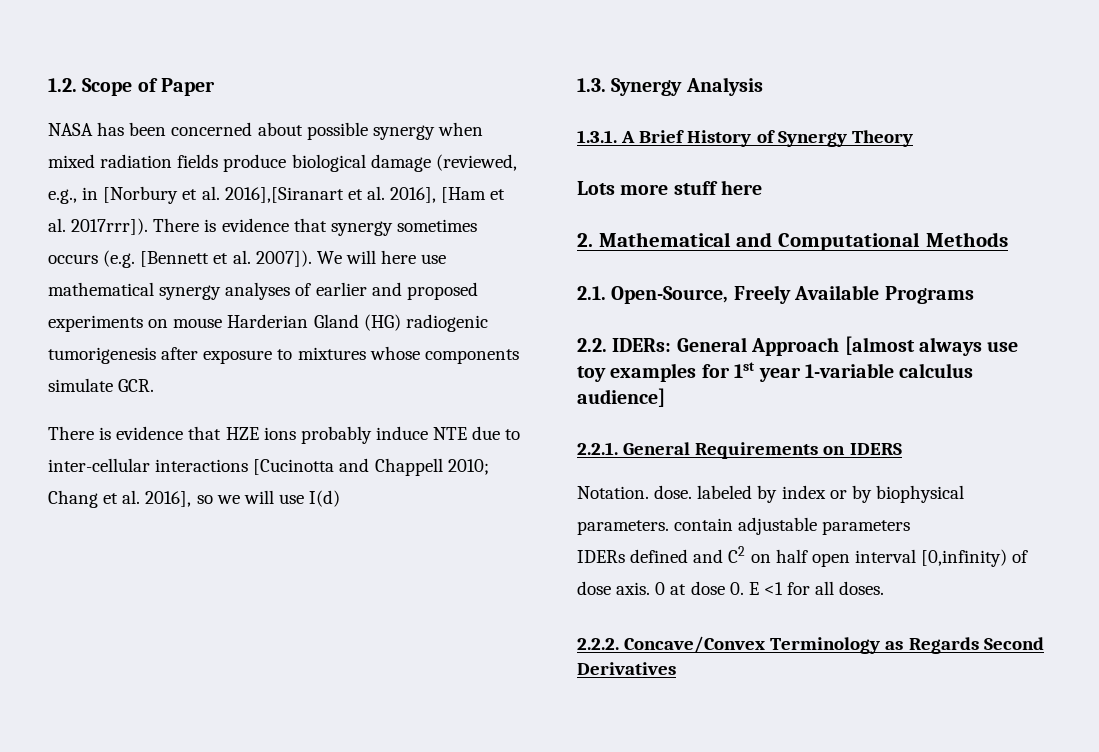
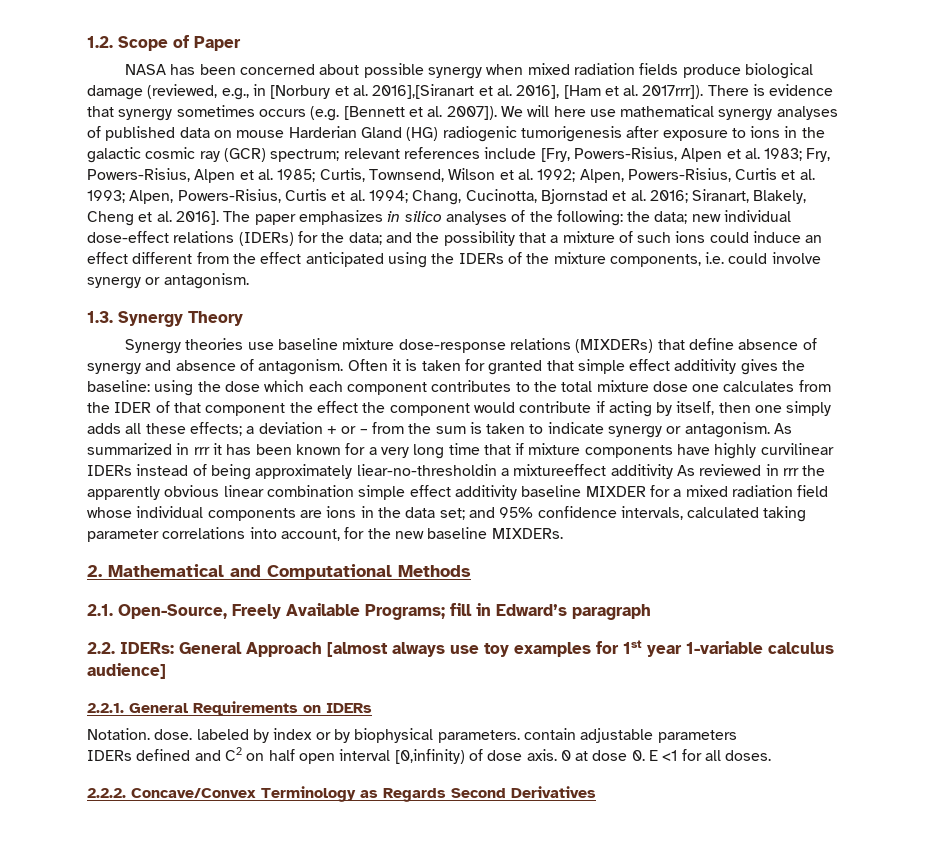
- We will here use mathematical synergy analyses of earlier and proposed experiments on mouse Harderian Gland (HG) radiogenic tumorigenesis after exposure to mixtures whose components simulate GCR.
- There is evidence that HZE ions probably induce NTE due to inter-cellular interactions [Cucinotta and Chappell 2010; Chang et al. 2016], so we will use I(d)
- 1.3. Synergy Analysis
- 1.3.1. A Brief History of Synergy Theory
- Lots more stuff here
+ We will here use mathematical synergy analyses of published data on mouse Harderian Gland (HG) radiogenic tumorigenesis after exposure to ions in the galactic cosmic ray (GCR) spectrum; relevant references include [Fry, Powers-Risius, Alpen et al. 1983; Fry, Powers-Risius, Alpen et al. 1985; Curtis, Townsend, Wilson et al. 1992; Alpen, Powers-Risius, Curtis et al. 1993; Alpen, Powers-Risius, Curtis et al. 1994; Chang, Cucinotta, Bjornstad et al. 2016; Siranart, Blakely, Cheng et al. 2016]. The paper emphasizes in silico analyses of the following: the data; new individual dose-effect relations (IDERs) for the data; and the possibility that a mixture of such ions could induce an effect different from the effect anticipated using the IDERs of the mixture components, i.e. could involve synergy or antagonism.
+ 1.3. Synergy Theory
+ Synergy theories use baseline mixture dose-response relations (MIXDERs) that define absence of synergy and absence of antagonism. Often it is taken for granted that simple effect additivity gives the baseline: using the dose which each component contributes to the total mixture dose one calculates from the IDER of that component the effect the component would contribute if acting by itself, then one simply adds all these effects; a deviation + or – from the sum is taken to indicate synergy or antagonism. As summarized in rrr it has been known for a very long time that if mixture components have highly curvilinear IDERs instead of being approximately liear-no-thresholdin a mixtureeffect additivity As reviewed in rrr the apparently obvious linear combination simple effect additivity baseline MIXDER for a mixed radiation field whose individual components are ions in the data set; and 95% confidence intervals, calculated taking parameter correlations into account, for the new baseline MIXDERs.
- 2.1. Open-Source, Freely Available Programs
+ 2.1. Open-Source, Freely Available Programs; fill in Edward’s paragraph
- 2.2.1. General Requirements on IDERS
+ 2.2.1. General Requirements on IDERs

